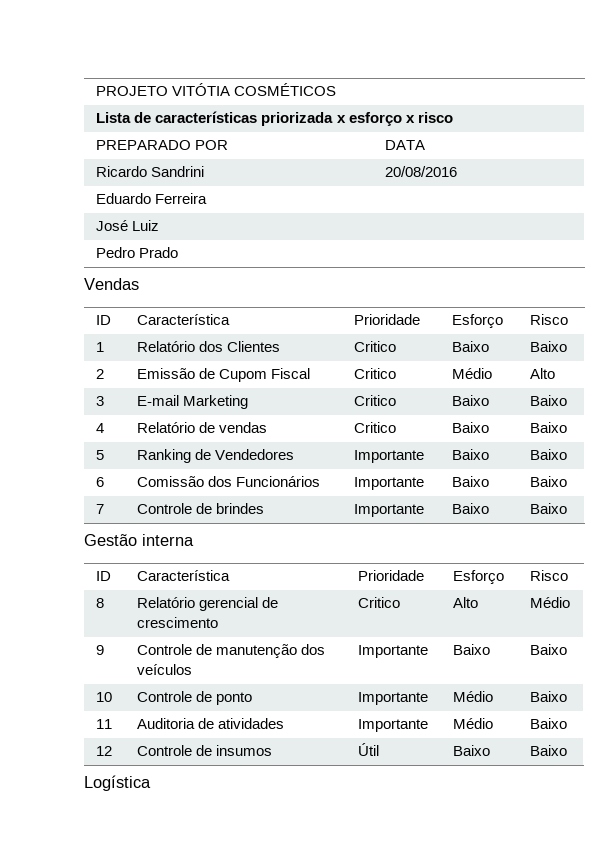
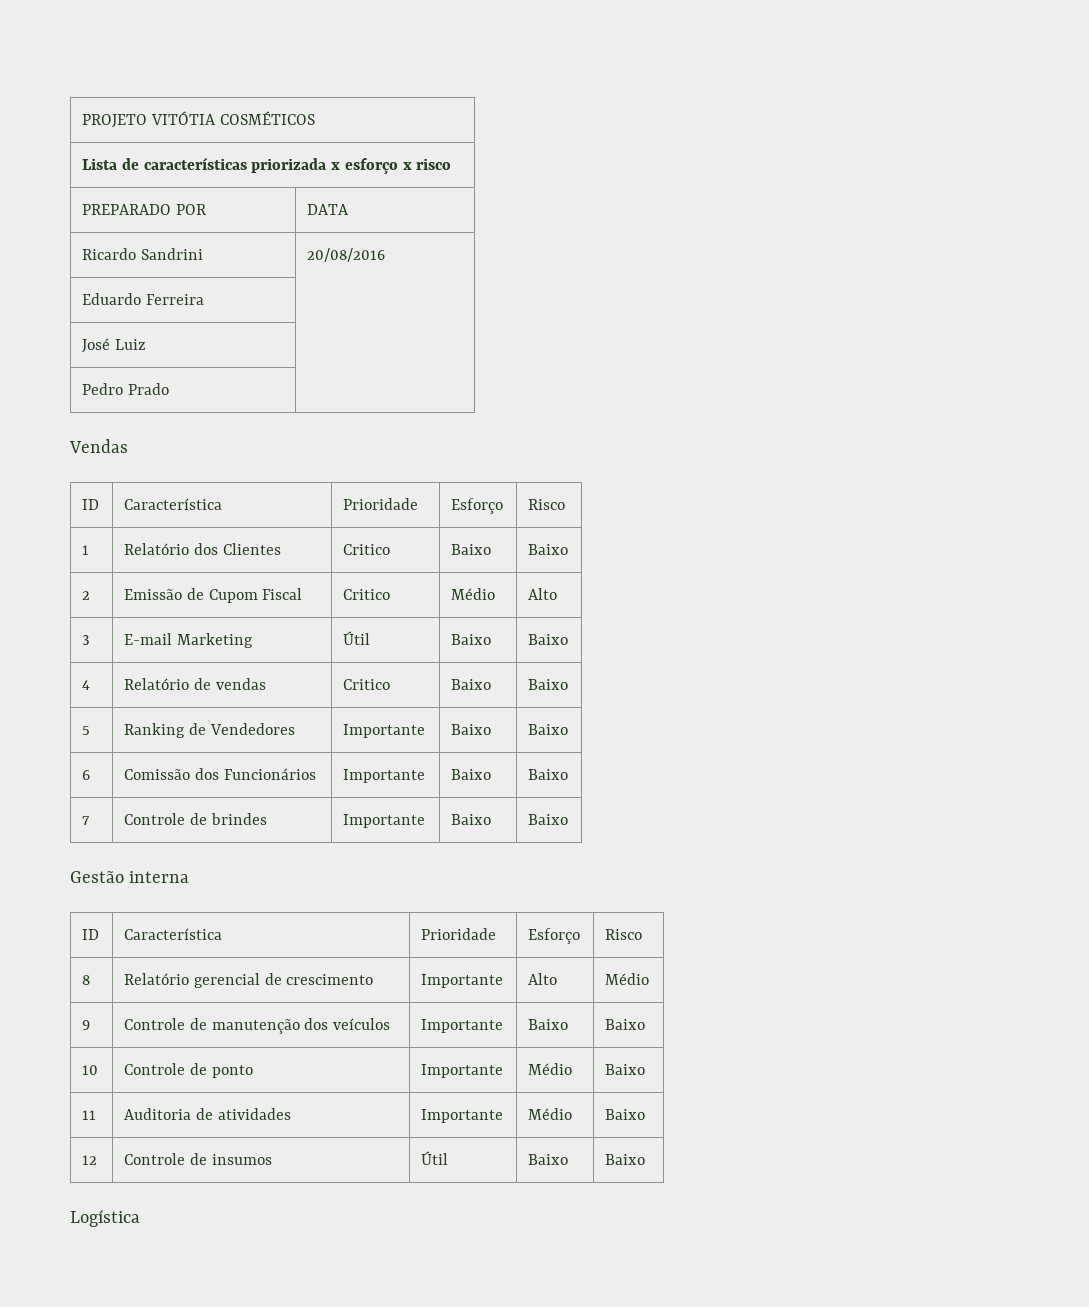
- 3 | E-mail Marketing | Critico | Baixo | Baixo
+ 3 | E-mail Marketing | Útil | Baixo | Baixo
- 8 | Relatório gerencial de crescimento | Critico | Alto | Médio
+ 8 | Relatório gerencial de crescimento | Importante | Alto | Médio

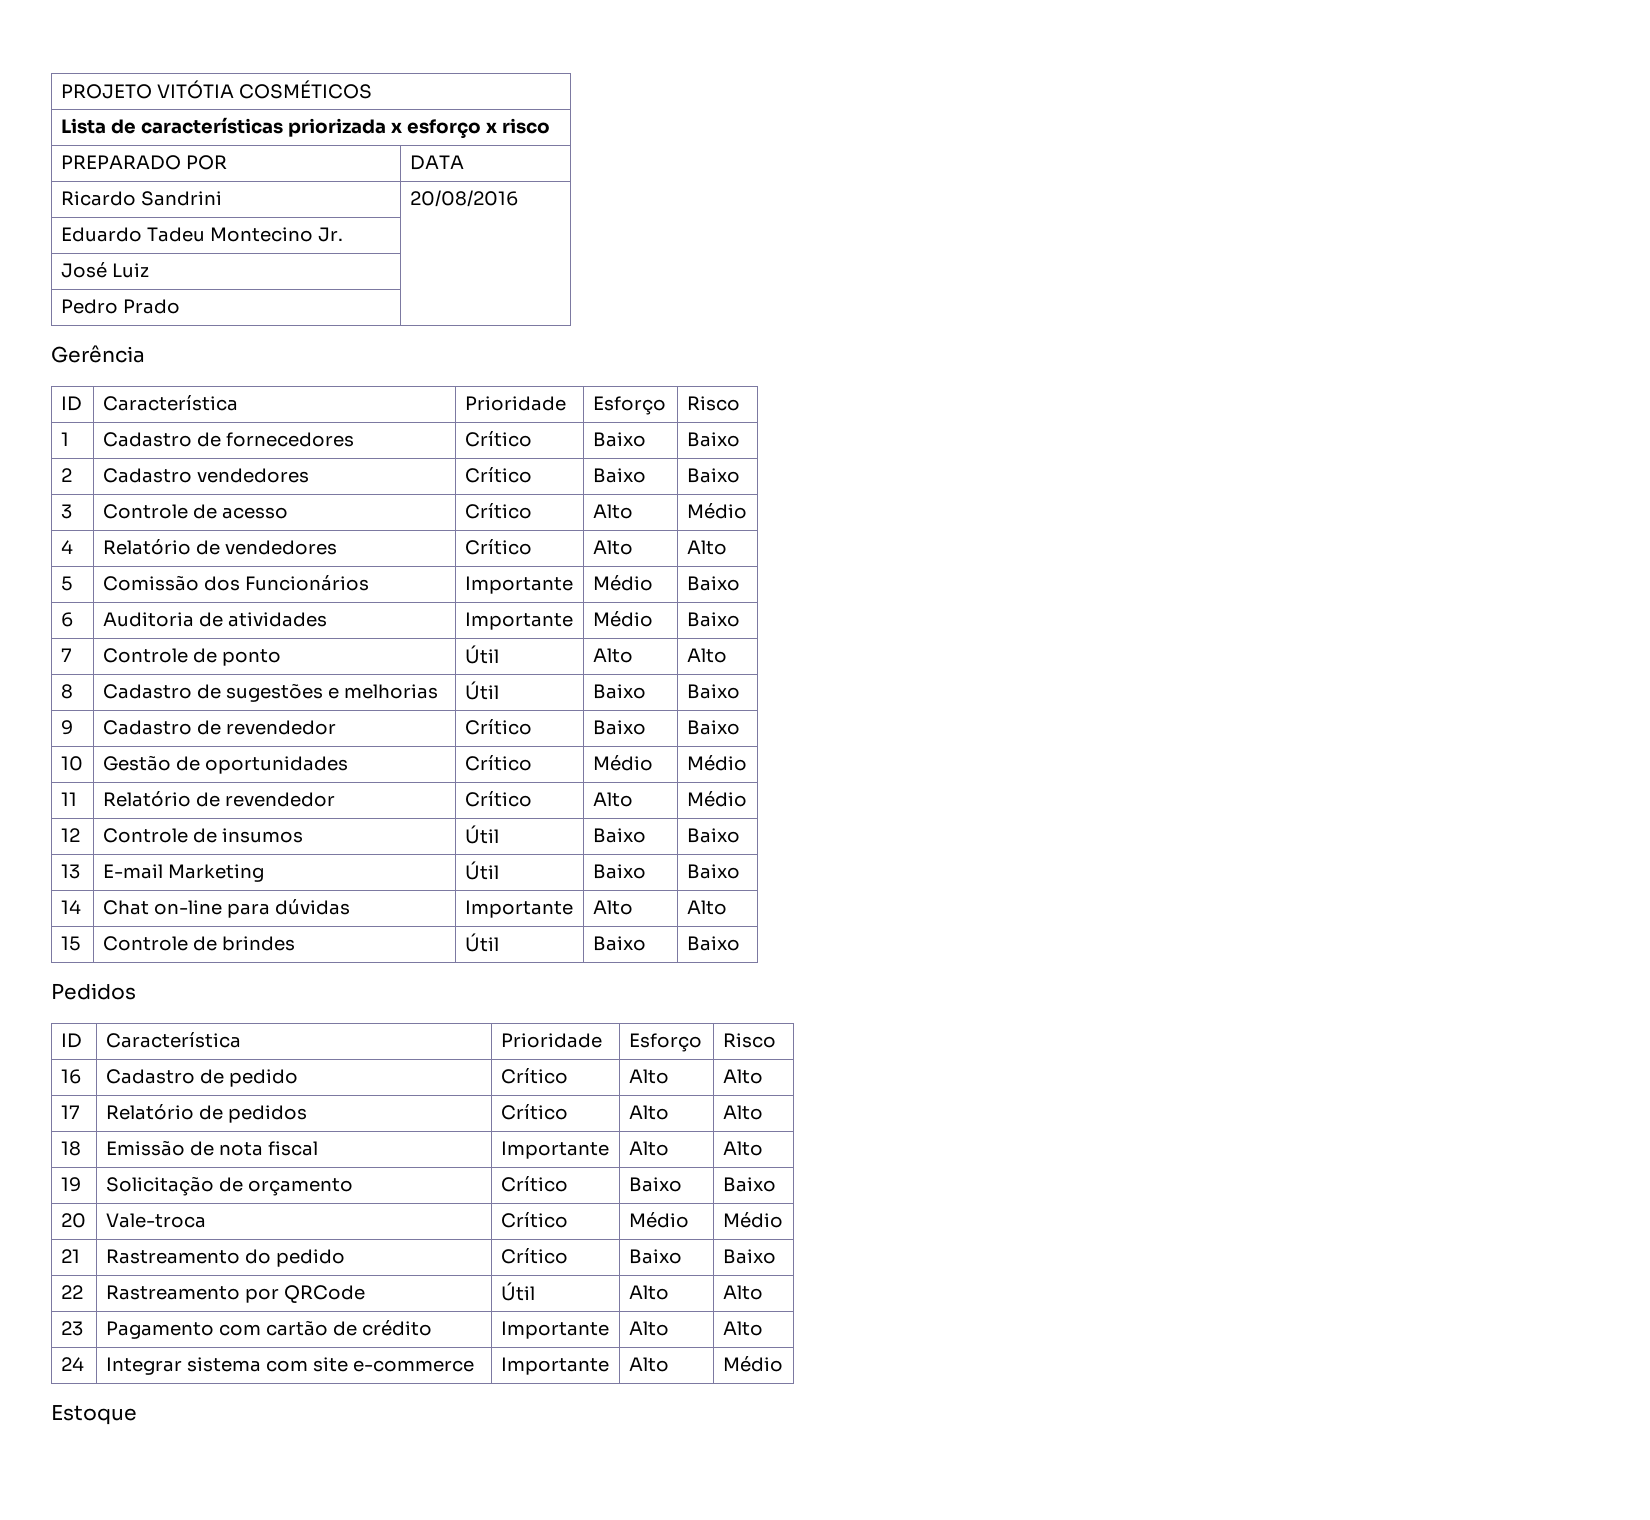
- Eduardo Ferreira |
+ Eduardo Tadeu Montecino Jr. |
- Vendas
+ Gerência
- 1 | Relatório dos Clientes | Critico | Baixo | Baixo
+ 1 | Cadastro de fornecedores | Crítico | Baixo | Baixo
- 2 | Emissão de Cupom Fiscal | Critico | Médio | Alto
- 3 | E-mail Marketing | Útil | Baixo | Baixo
- 4 | Relatório de vendas | Critico | Baixo | Baixo
- 5 | Ranking de Vendedores | Importante | Baixo | Baixo
- 6 | Comissão dos Funcionários | Importante | Baixo | Baixo
- 7 | Controle de brindes | Importante | Baixo | Baixo
- Gestão interna
- ID | Característica | Prioridade | Esforço | Risco
- 8 | Relatório gerencial de crescimento | Importante | Alto | Médio
- 9 | Controle de manutenção dos veículos | Importante | Baixo | Baixo
- 10 | Controle de ponto | Importante | Médio | Baixo
- 11 | Auditoria de atividades | Importante | Médio | Baixo
+ 2 | Cadastro vendedores | Crítico | Baixo | Baixo
+ 3 | Controle de acesso | Crítico | Alto | Médio
+ 4 | Relatório de vendedores | Crítico | Alto | Alto
+ 5 | Comissão dos Funcionários | Importante | Médio | Baixo
+ 6 | Auditoria de atividades | Importante | Médio | Baixo
+ 7 | Controle de ponto | Útil | Alto | Alto
+ 8 | Cadastro de sugestões e melhorias | Útil | Baixo | Baixo
+ 9 | Cadastro de revendedor | Crítico | Baixo | Baixo
+ 10 | Gestão de oportunidades | Crítico | Médio | Médio
+ 11 | Relatório de revendedor | Crítico | Alto | Médio
- Logística
+ 13 | E-mail Marketing | Útil | Baixo | Baixo
+ 14 | Chat on-line para dúvidas | Importante | Alto | Alto
+ 15 | Controle de brindes | Útil | Baixo | Baixo
+ Pedidos
+ ID | Característica | Prioridade | Esforço | Risco
+ 16 | Cadastro de pedido | Crítico | Alto | Alto
+ 17 | Relatório de pedidos | Crítico | Alto | Alto
+ 18 | Emissão de nota fiscal | Importante | Alto | Alto
+ 19 | Solicitação de orçamento | Crítico | Baixo | Baixo
+ 20 | Vale-troca | Crítico | Médio | Médio
+ 21 | Rastreamento do pedido | Crítico | Baixo | Baixo
+ 22 | Rastreamento por QRCode | Útil | Alto | Alto
+ 23 | Pagamento com cartão de crédito | Importante | Alto | Alto
+ 24 | Integrar sistema com site e-commerce | Importante | Alto | Médio
+ Estoque

